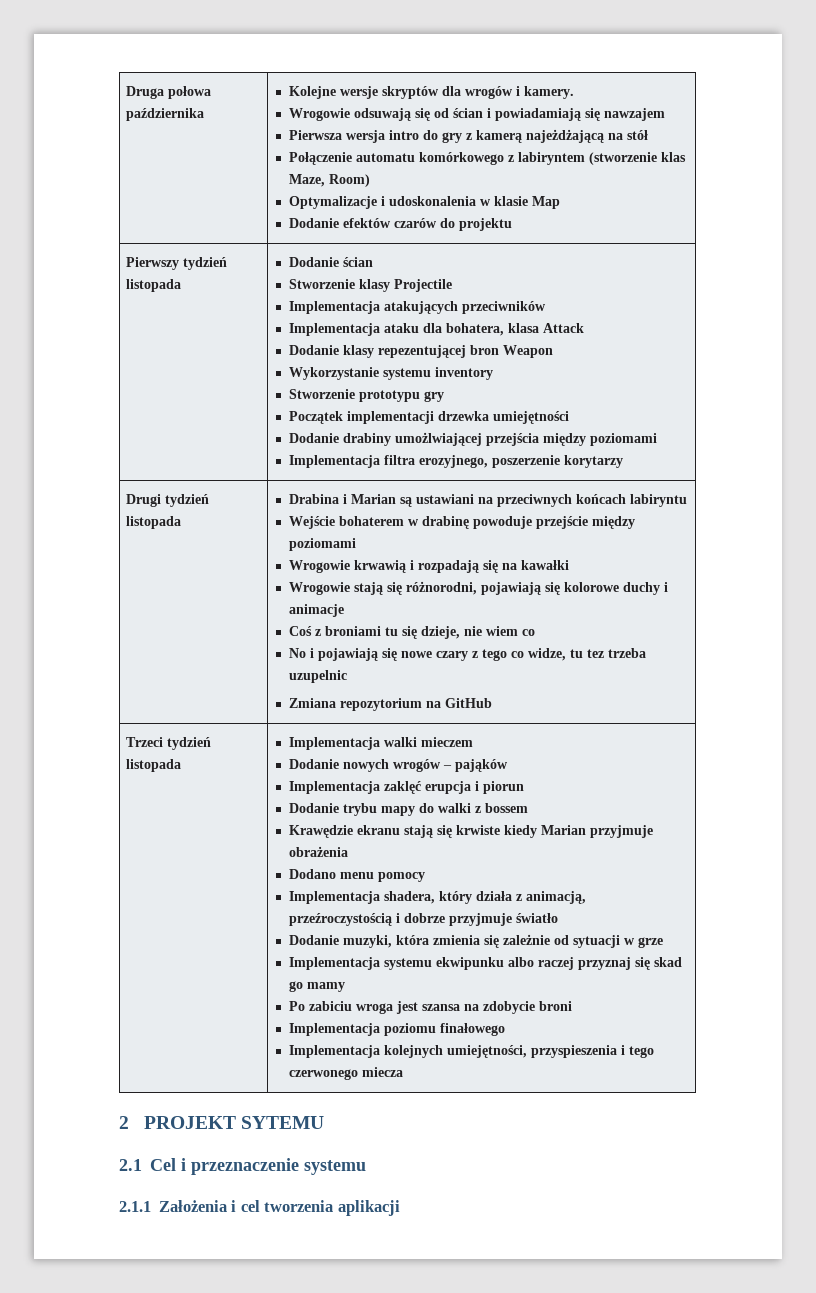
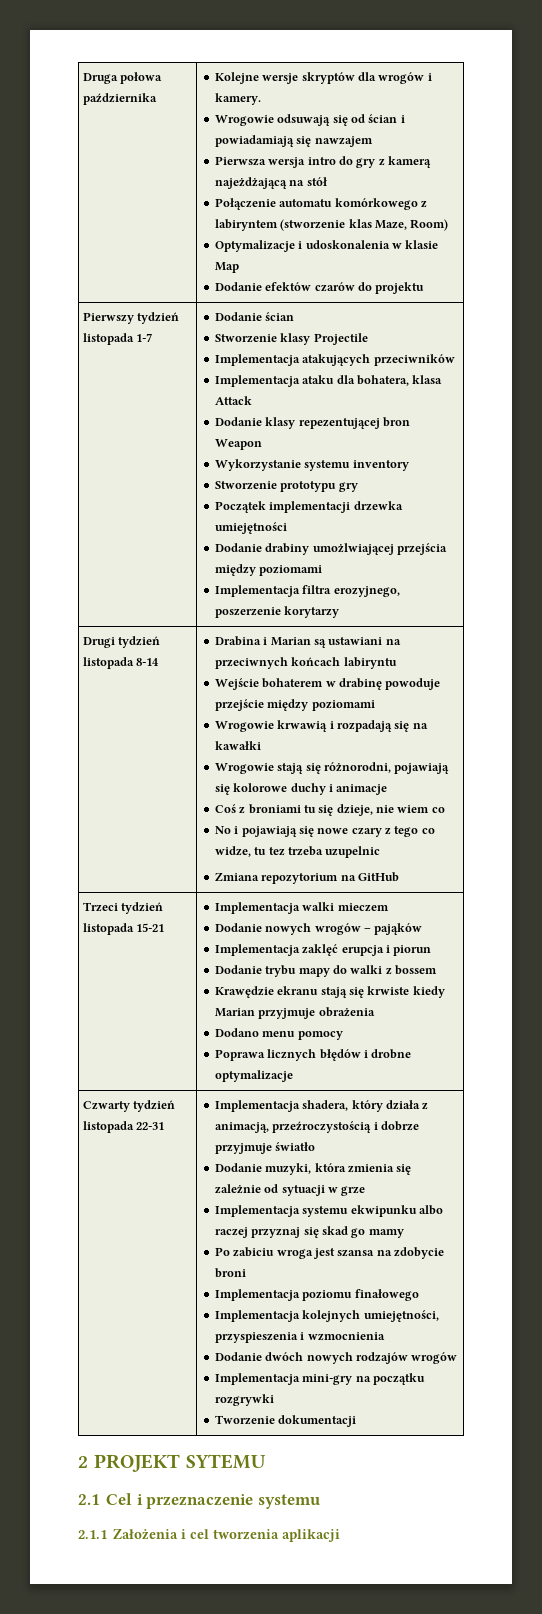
- Pierwszy tydzień listopada
+ Pierwszy tydzień listopada 1-7
- Drugi tydzień listopada
+ Drugi tydzień listopada 8-14
- Trzeci tydzień listopada
+ Trzeci tydzień listopada 15-21
+ Poprawa licznych błędów i drobne optymalizacje
+ Czwarty tydzień listopada 22-31
- Implementacja kolejnych umiejętności, przyspieszenia i tego czerwonego miecza
+ Implementacja kolejnych umiejętności, przyspieszenia i wzmocnienia
+ Dodanie dwóch nowych rodzajów wrogów
+ Implementacja mini-gry na początku rozgrywki
+ Tworzenie dokumentacji

